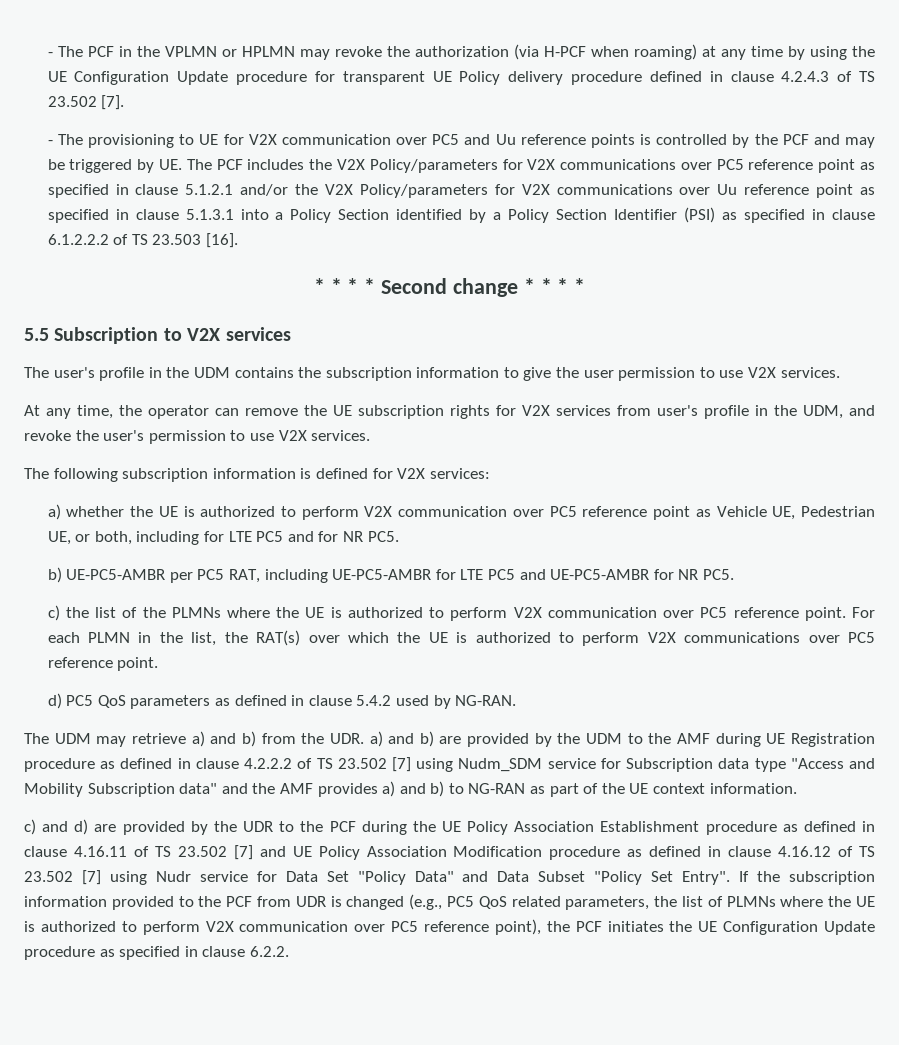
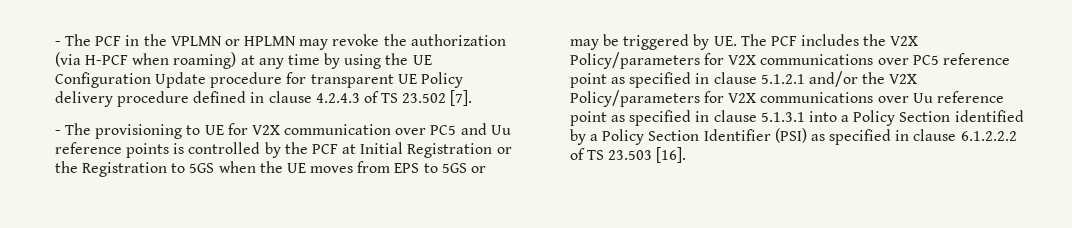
- - The provisioning to UE for V2X communication over PC5 and Uu reference points is controlled by the PCF and may be triggered by UE. The PCF includes the V2X Policy/parameters for V2X communications over PC5 reference point as specified in clause 5.1.2.1 and/or the V2X Policy/parameters for V2X communications over Uu reference point as specified in clause 5.1.3.1 into a Policy Section identified by a Policy Section Identifier (PSI) as specified in clause 6.1.2.2.2 of TS 23.503 [16].
+ - The provisioning to UE for V2X communication over PC5 and Uu reference points is controlled by the PCF at Initial Registration or the Registration to 5GS when the UE moves from EPS to 5GS or may be triggered by UE. The PCF includes the V2X Policy/parameters for V2X communications over PC5 reference point as specified in clause 5.1.2.1 and/or the V2X Policy/parameters for V2X communications over Uu reference point as specified in clause 5.1.3.1 into a Policy Section identified by a Policy Section Identifier (PSI) as specified in clause 6.1.2.2.2 of TS 23.503 [16].
- * * * * Second change * * * *
- 5.5 Subscription to V2X services
- The user's profile in the UDM contains the subscription information to give the user permission to use V2X services.
- At any time, the operator can remove the UE subscription rights for V2X services from user's profile in the UDM, and revoke the user's permission to use V2X services.
- The following subscription information is defined for V2X services:
- a) whether the UE is authorized to perform V2X communication over PC5 reference point as Vehicle UE, Pedestrian UE, or both, including for LTE PC5 and for NR PC5.
- b) UE-PC5-AMBR per PC5 RAT, including UE-PC5-AMBR for LTE PC5 and UE-PC5-AMBR for NR PC5.
- c) the list of the PLMNs where the UE is authorized to perform V2X communication over PC5 reference point. For each PLMN in the list, the RAT(s) over which the UE is authorized to perform V2X communications over PC5 reference point.
- d) PC5 QoS parameters as defined in clause 5.4.2 used by NG-RAN.
- The UDM may retrieve a) and b) from the UDR. a) and b) are provided by the UDM to the AMF during UE Registration procedure as defined in clause 4.2.2.2 of TS 23.502 [7] using Nudm_SDM service for Subscription data type "Access and Mobility Subscription data" and the AMF provides a) and b) to NG-RAN as part of the UE context information.
- c) and d) are provided by the UDR to the PCF during the UE Policy Association Establishment procedure as defined in clause 4.16.11 of TS 23.502 [7] and UE Policy Association Modification procedure as defined in clause 4.16.12 of TS 23.502 [7] using Nudr service for Data Set "Policy Data" and Data Subset "Policy Set Entry". If the subscription information provided to the PCF from UDR is changed (e.g., PC5 QoS related parameters, the list of PLMNs where the UE is authorized to perform V2X communication over PC5 reference point), the PCF initiates the UE Configuration Update procedure as specified in clause 6.2.2.

